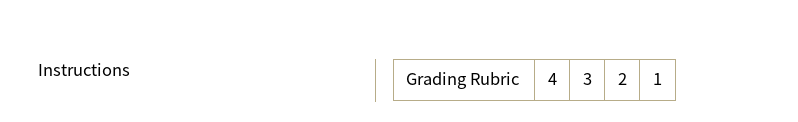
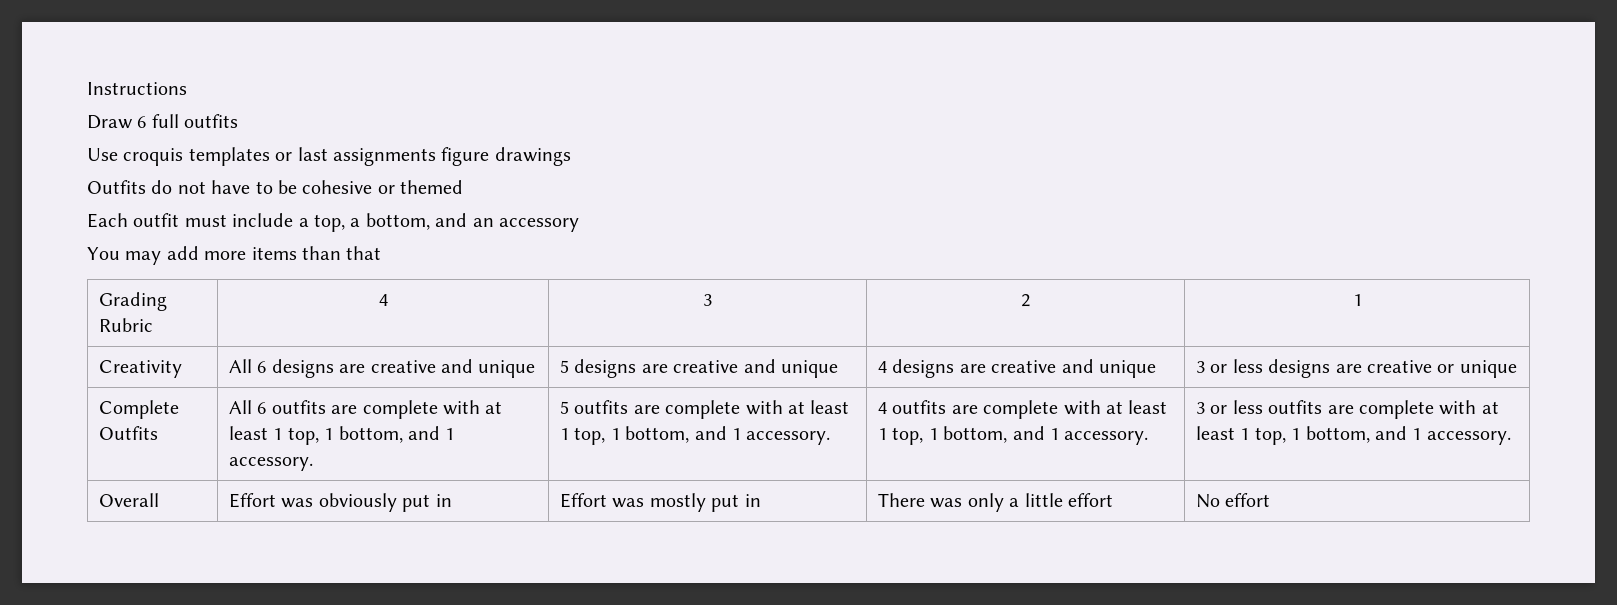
+ Draw 6 full outfits
+ Use croquis templates or last assignments figure drawings
+ Outfits do not have to be cohesive or themed
+ Each outfit must include a top, a bottom, and an accessory
+ You may add more items than that
+ Creativity | All 6 designs are creative and unique | 5 designs are creative and unique | 4 designs are creative and unique | 3 or less designs are creative or unique
+ Complete Outfits | All 6 outfits are complete with at least 1 top, 1 bottom, and 1 accessory. | 5 outfits are complete with at least 1 top, 1 bottom, and 1 accessory. | 4 outfits are complete with at least 1 top, 1 bottom, and 1 accessory. | 3 or less outfits are complete with at least 1 top, 1 bottom, and 1 accessory.
+ Overall | Effort was obviously put in | Effort was mostly put in | There was only a little effort | No effort

